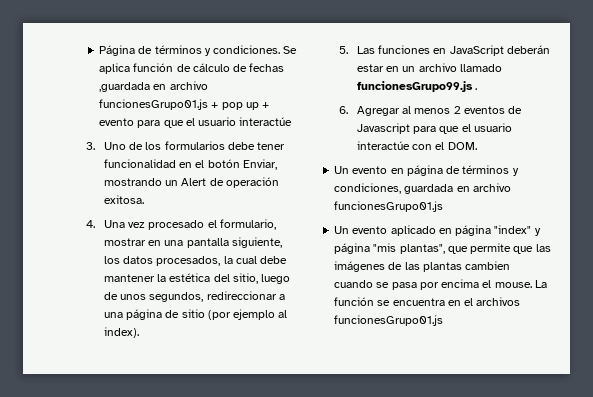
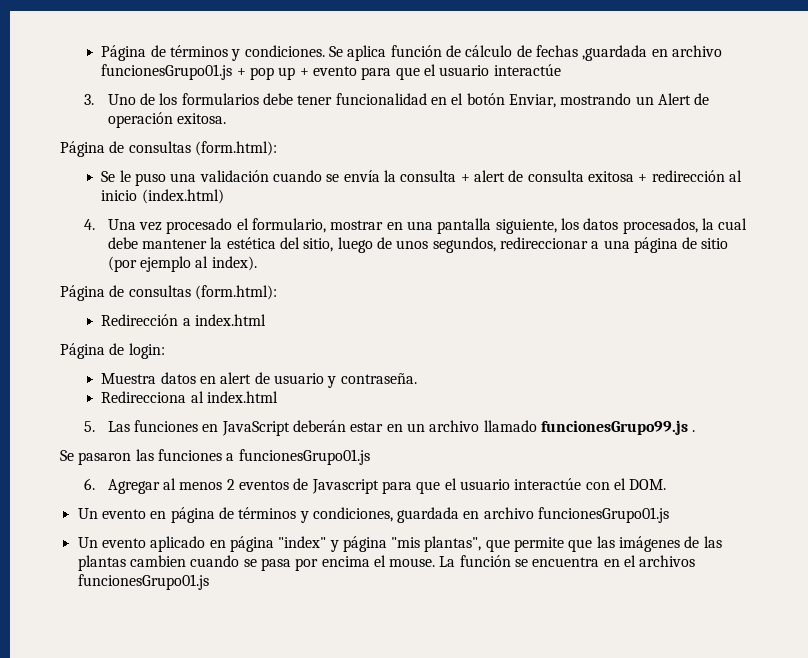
  3. Uno de los formularios debe tener funcionalidad en el botón Enviar, mostrando un Alert de operación exitosa.
+ Página de consultas (form.html):
+ Se le puso una validación cuando se envía la consulta + alert de consulta exitosa + redirección al inicio (index.html)
  4. Una vez procesado el formulario, mostrar en una pantalla siguiente, los datos procesados, la cual debe mantener la estética del sitio, luego de unos segundos, redireccionar a una página de sitio (por ejemplo al index).
+ Página de consultas (form.html):
+ Redirección a index.html
+ Página de login:
+ Muestra datos en alert de usuario y contraseña.
+ Redirecciona al index.html
+ Se pasaron las funciones a funcionesGrupo01.js

